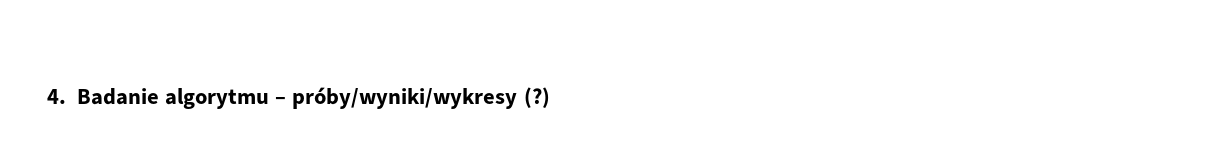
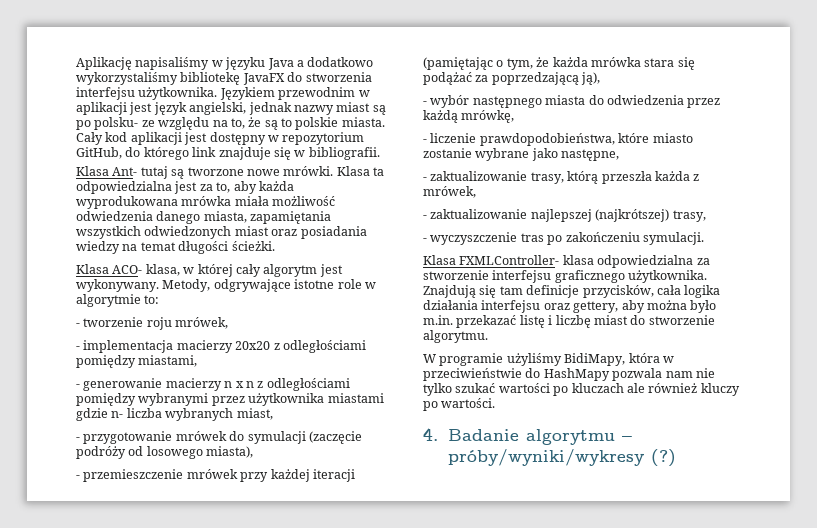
+ Aplikację napisaliśmy w języku Java a dodatkowo wykorzystaliśmy bibliotekę JavaFX do stworzenia interfejsu użytkownika. Językiem przewodnim w aplikacji jest język angielski, jednak nazwy miast są po polsku- ze względu na to, że są to polskie miasta. Cały kod aplikacji jest dostępny w repozytorium GitHub, do którego link znajduje się w bibliografii.
+ Klasa Ant- tutaj są tworzone nowe mrówki. Klasa ta odpowiedzialna jest za to, aby każda wyprodukowana mrówka miała możliwość odwiedzenia danego miasta, zapamiętania wszystkich odwiedzonych miast oraz posiadania wiedzy na temat długości ścieżki.
+ Klasa ACO- klasa, w której cały algorytm jest wykonywany. Metody, odgrywające istotne role w algorytmie to:
+ - tworzenie roju mrówek,
+ - implementacja macierzy 20x20 z odległościami pomiędzy miastami,
+ - generowanie macierzy n x n z odległościami pomiędzy wybranymi przez użytkownika miastami gdzie n- liczba wybranych miast,
+ - przygotowanie mrówek do symulacji (zaczęcie podróży od losowego miasta),
+ - przemieszczenie mrówek przy każdej iteracji (pamiętając o tym, że każda mrówka stara się podążać za poprzedzającą ją),
+ - wybór następnego miasta do odwiedzenia przez każdą mrówkę,
+ - liczenie prawdopodobieństwa, które miasto zostanie wybrane jako następne,
+ - zaktualizowanie trasy, którą przeszła każda z mrówek,
+ - zaktualizowanie najlepszej (najkrótszej) trasy,
+ - wyczyszczenie tras po zakończeniu symulacji.
+ Klasa FXMLController- klasa odpowiedzialna za stworzenie interfejsu graficznego użytkownika. Znajdują się tam definicje przycisków, cała logika działania interfejsu oraz gettery, aby można było m.in. przekazać listę i liczbę miast do stworzenie algorytmu.
+ W programie użyliśmy BidiMapy, która w przeciwieństwie do HashMapy pozwala nam nie tylko szukać wartości po kluczach ale również kluczy po wartości.

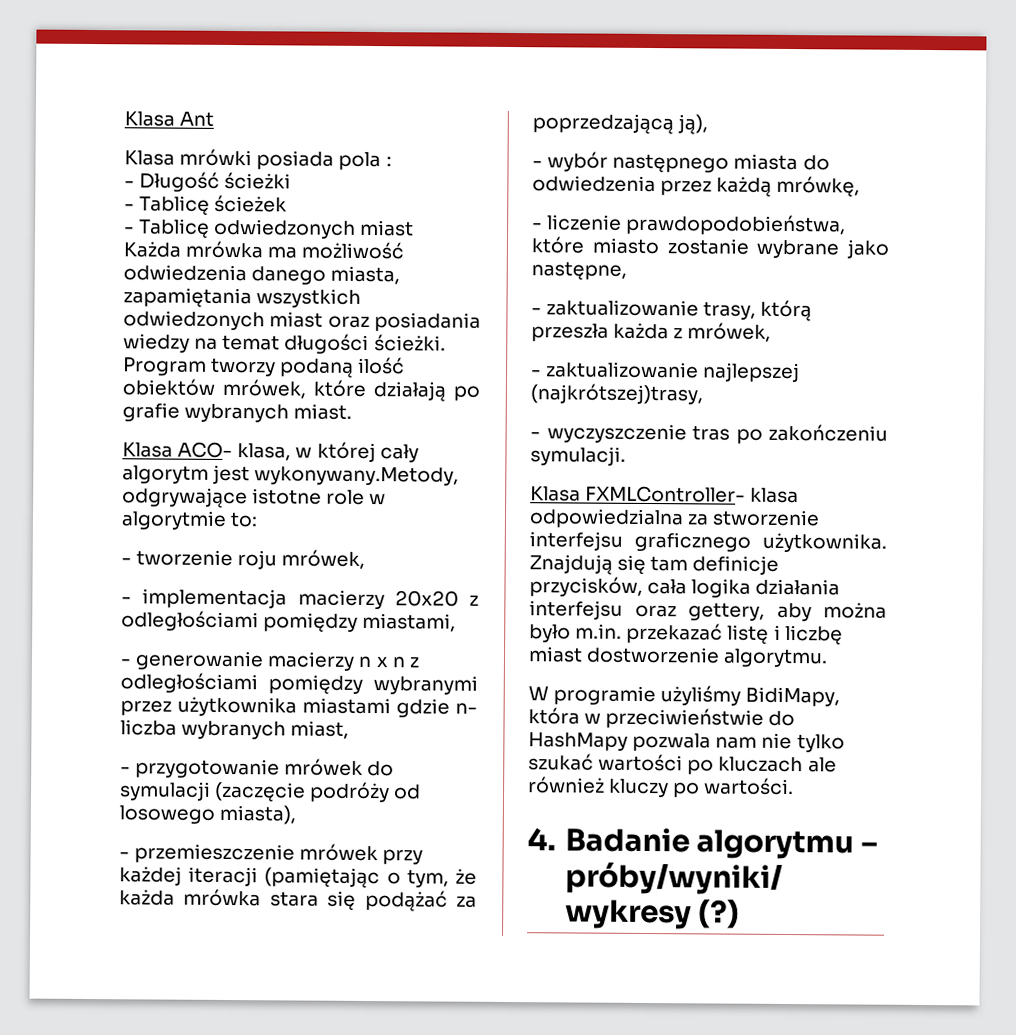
- Aplikację napisaliśmy w języku Java a dodatkowo wykorzystaliśmy bibliotekę JavaFX do stworzenia interfejsu użytkownika. Językiem przewodnim w aplikacji jest język angielski, jednak nazwy miast są po polsku- ze względu na to, że są to polskie miasta. Cały kod aplikacji jest dostępny w repozytorium GitHub, do którego link znajduje się w bibliografii.
- Klasa Ant- tutaj są tworzone nowe mrówki. Klasa ta odpowiedzialna jest za to, aby każda wyprodukowana mrówka miała możliwość odwiedzenia danego miasta, zapamiętania wszystkich odwiedzonych miast oraz posiadania wiedzy na temat długości ścieżki.
+ Klasa Ant
+ Klasa mrówki posiada pola :
+ - Długość ścieżki
+ - Tablicę ścieżek
+ - Tablicę odwiedzonych miast
+ Każda mrówka ma możliwość odwiedzenia danego miasta, zapamiętania wszystkich odwiedzonych miast oraz posiadania wiedzy na temat długości ścieżki. Program tworzy podaną ilość obiektów mrówek, które działają po grafie wybranych miast.
- Klasa ACO- klasa, w której cały algorytm jest wykonywany. Metody, odgrywające istotne role w algorytmie to:
+ Klasa ACO- klasa, w której cały algorytm jest wykonywany.Metody, odgrywające istotne role w algorytmie to:
- - zaktualizowanie najlepszej (najkrótszej) trasy,
+ - zaktualizowanie najlepszej (najkrótszej)trasy,
- Znajdują się tam definicje przycisków, cała logika działania interfejsu oraz gettery, aby można było m.in. przekazać listę i liczbę miast do stworzenie algorytmu.
+ Znajdują się tam definicje przycisków, cała logika działania interfejsu oraz gettery, aby można było m.in. przekazać listę i liczbę miast dostworzenie algorytmu.

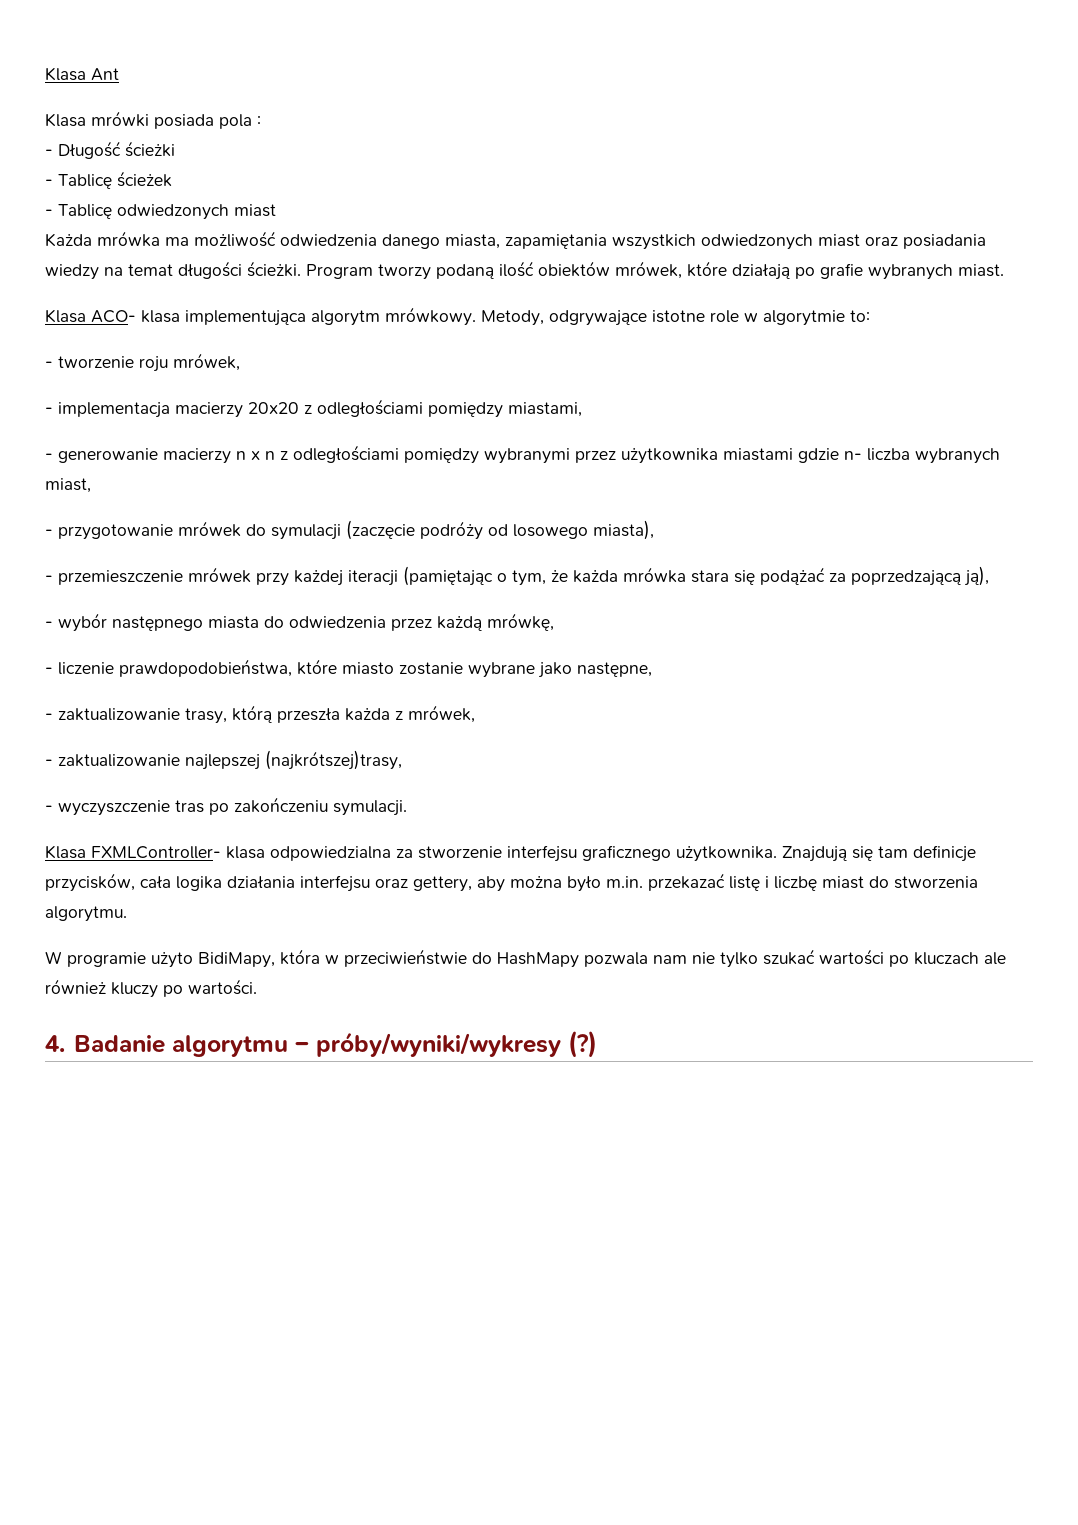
- Klasa ACO- klasa, w której cały algorytm jest wykonywany.Metody, odgrywające istotne role w algorytmie to:
+ Klasa ACO- klasa implementująca algorytm mrówkowy. Metody, odgrywające istotne role w algorytmie to:
- Znajdują się tam definicje przycisków, cała logika działania interfejsu oraz gettery, aby można było m.in. przekazać listę i liczbę miast dostworzenie algorytmu.
+ Znajdują się tam definicje przycisków, cała logika działania interfejsu oraz gettery, aby można było m.in. przekazać listę i liczbę miast do stworzenia algorytmu.
- W programie użyliśmy BidiMapy, która w przeciwieństwie do HashMapy pozwala nam nie tylko szukać wartości po kluczach ale również kluczy po wartości.
+ W programie użyto BidiMapy, która w przeciwieństwie do HashMapy pozwala nam nie tylko szukać wartości po kluczach ale również kluczy po wartości.

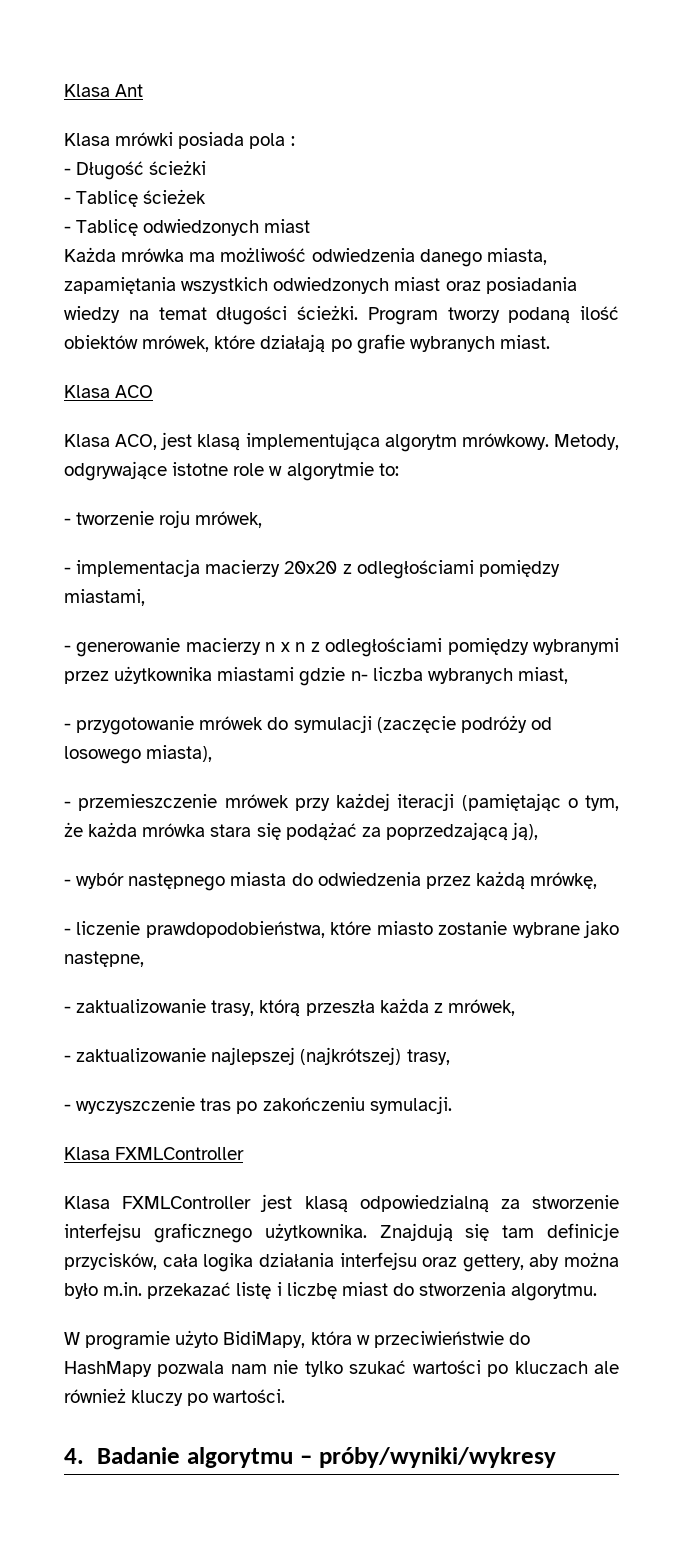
- Klasa ACO- klasa implementująca algorytm mrówkowy.
+ Klasa ACO
+ Klasa ACO, jest klasą implementująca algorytm mrówkowy.
- - zaktualizowanie najlepszej (najkrótszej)trasy,
+ - zaktualizowanie najlepszej (najkrótszej) trasy,
  - wyczyszczenie tras po zakończeniu symulacji.
- Klasa FXMLController- klasa odpowiedzialna za stworzenie interfejsu graficznego użytkownika.
+ Klasa FXMLController
+ Klasa FXMLController jest klasą odpowiedzialną za stworzenie interfejsu graficznego użytkownika.
- 4. Badanie algorytmu – próby/wyniki/wykresy (?)
+ 4. Badanie algorytmu – próby/wyniki/wykresy

